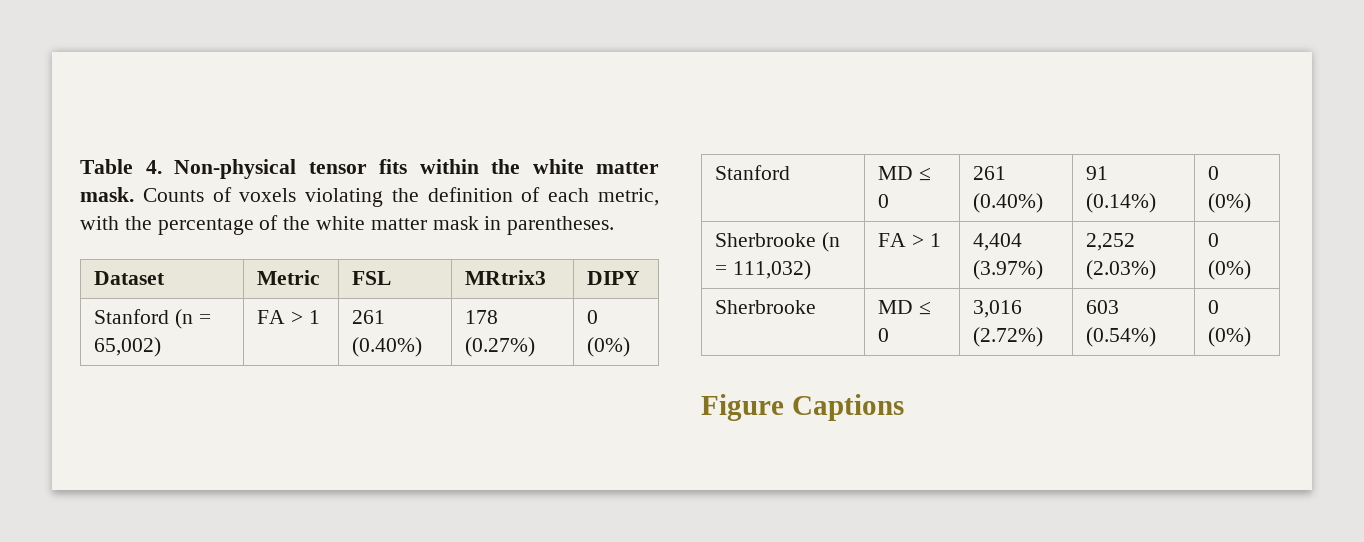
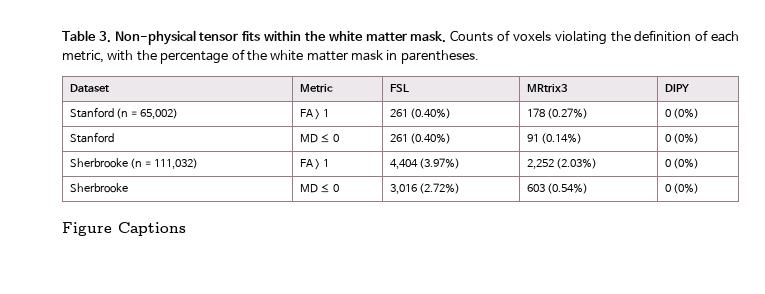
- Table 4. Non-physical tensor fits within the white matter mask.
+ Table 3. Non-physical tensor fits within the white matter mask.

